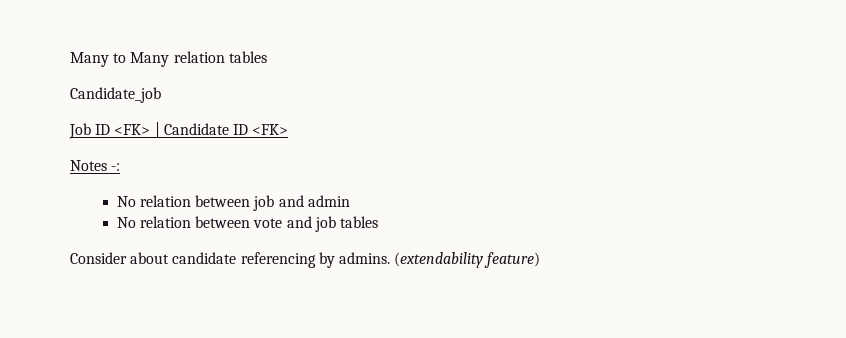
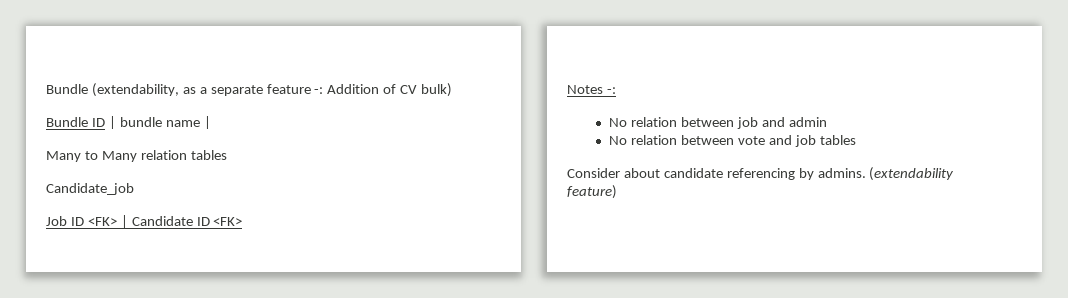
+ Bundle (extendability, as a separate feature -: Addition of CV bulk)
+ Bundle ID | bundle name |

